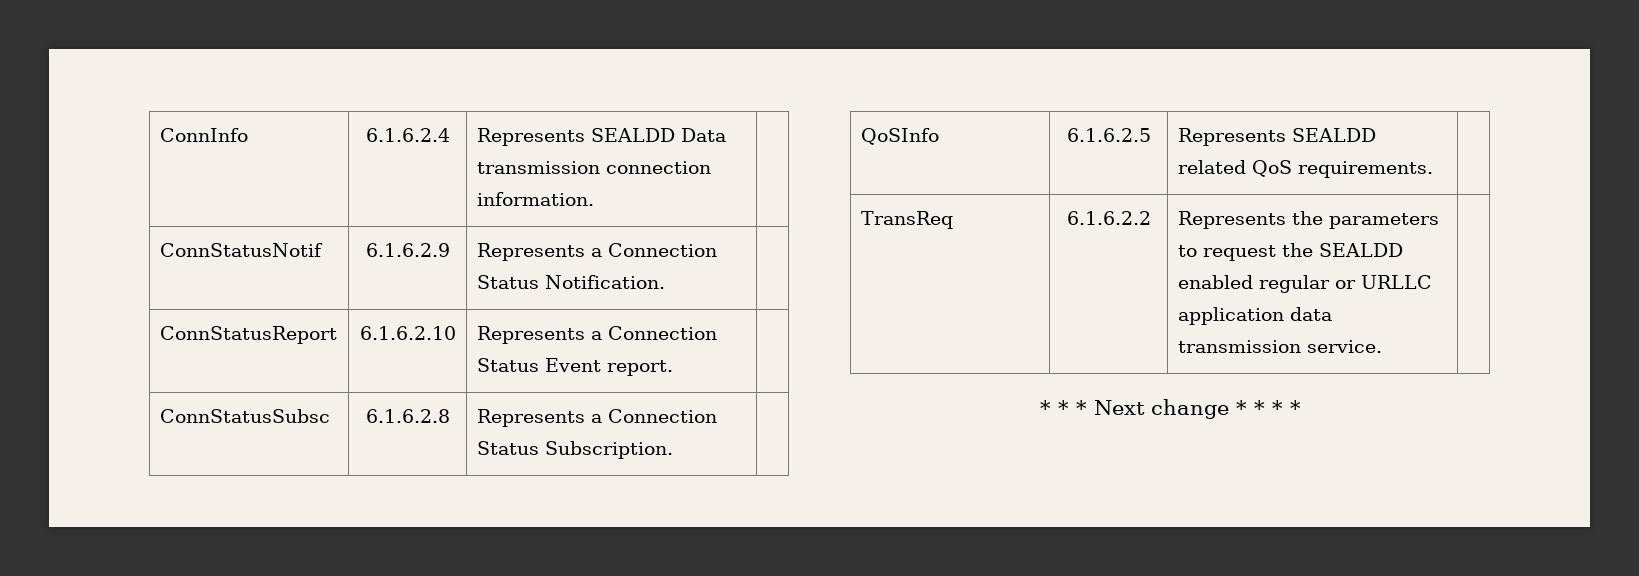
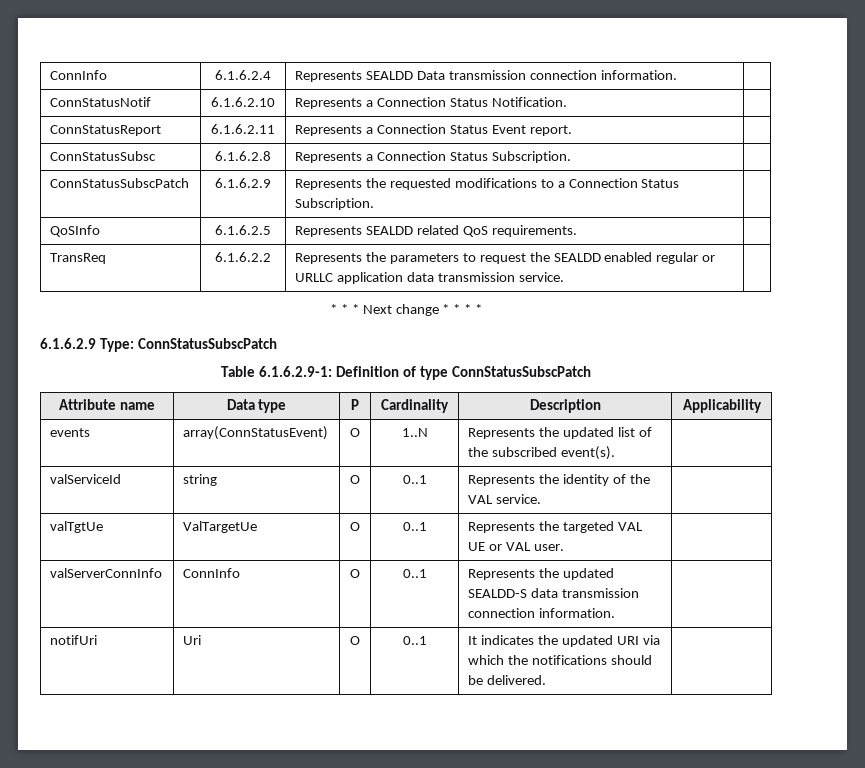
- ConnStatusNotif | 6.1.6.2.9 | Represents a Connection Status Notification. |
+ ConnStatusNotif | 6.1.6.2.10 | Represents a Connection Status Notification. |
- ConnStatusReport | 6.1.6.2.10 | Represents a Connection Status Event report. |
+ ConnStatusReport | 6.1.6.2.11 | Represents a Connection Status Event report. |
+ ConnStatusSubscPatch | 6.1.6.2.9 | Represents the requested modifications to a Connection Status Subscription. |
+ 6.1.6.2.9 Type: ConnStatusSubscPatch
+ Table 6.1.6.2.9-1: Definition of type ConnStatusSubscPatch
+ Attribute name | Data type | P | Cardinality | Description | Applicability
+ events | array(ConnStatusEvent) | O | 1..N | Represents the updated list of the subscribed event(s). |
+ valServiceId | string | O | 0..1 | Represents the identity of the VAL service. |
+ valTgtUe | ValTargetUe | O | 0..1 | Represents the targeted VAL UE or VAL user. |
+ valServerConnInfo | ConnInfo | O | 0..1 | Represents the updated SEALDD-S data transmission connection information. |
+ notifUri | Uri | O | 0..1 | It indicates the updated URI via which the notifications should be delivered. |

